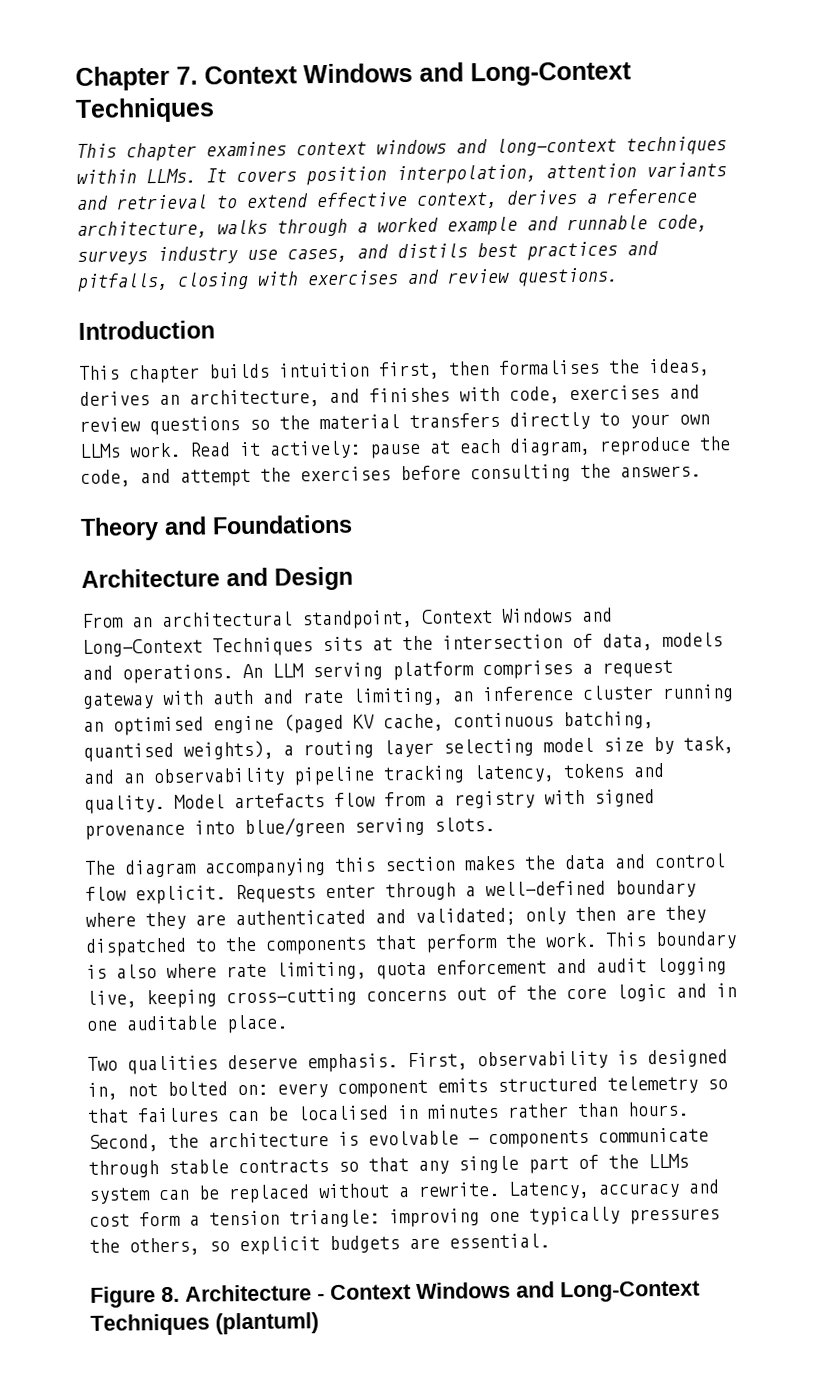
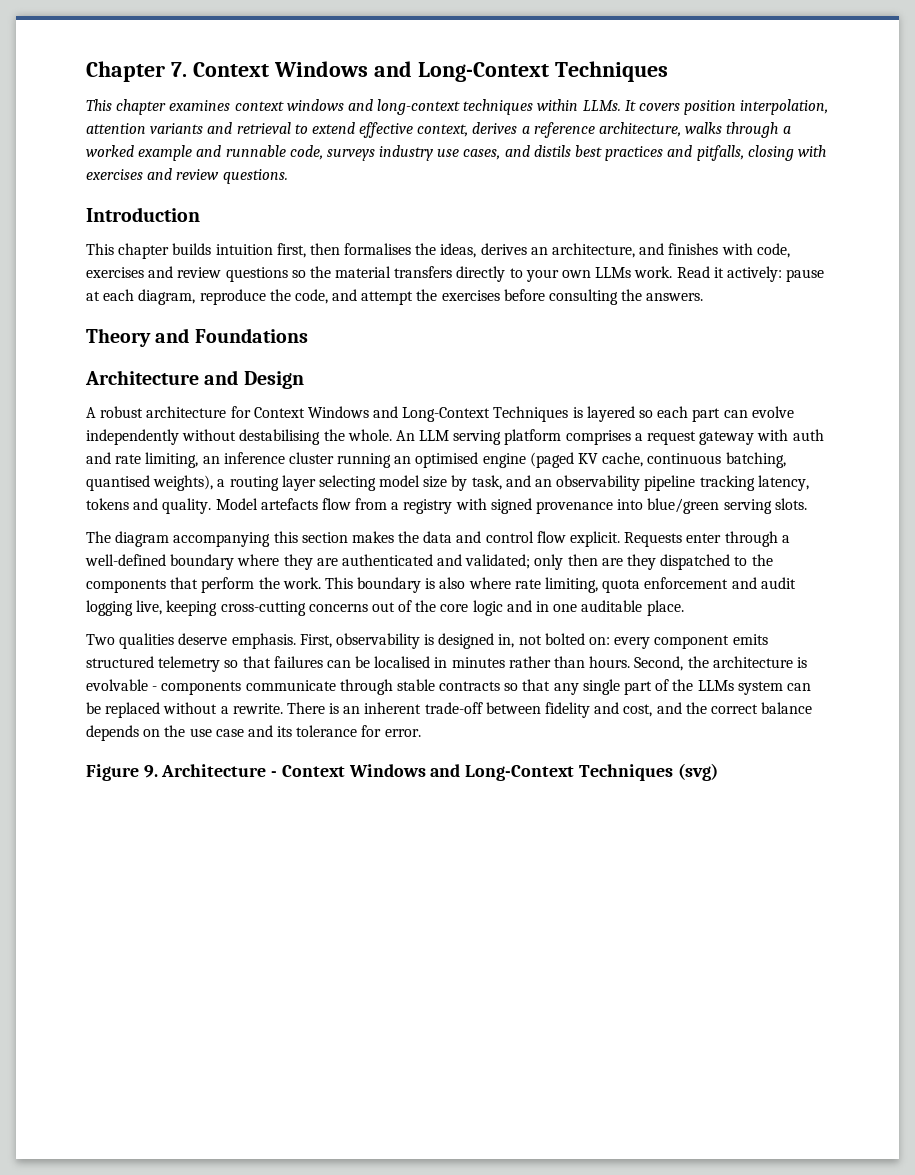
- From an architectural standpoint, Context Windows and Long-Context Techniques sits at the intersection of data, models and operations.
+ A robust architecture for Context Windows and Long-Context Techniques is layered so each part can evolve independently without destabilising the whole.
- Latency, accuracy and cost form a tension triangle: improving one typically pressures the others, so explicit budgets are essential.
+ There is an inherent trade-off between fidelity and cost, and the correct balance depends on the use case and its tolerance for error.
- Figure 8. Architecture - Context Windows and Long-Context Techniques (plantuml)
+ Figure 9. Architecture - Context Windows and Long-Context Techniques (svg)

